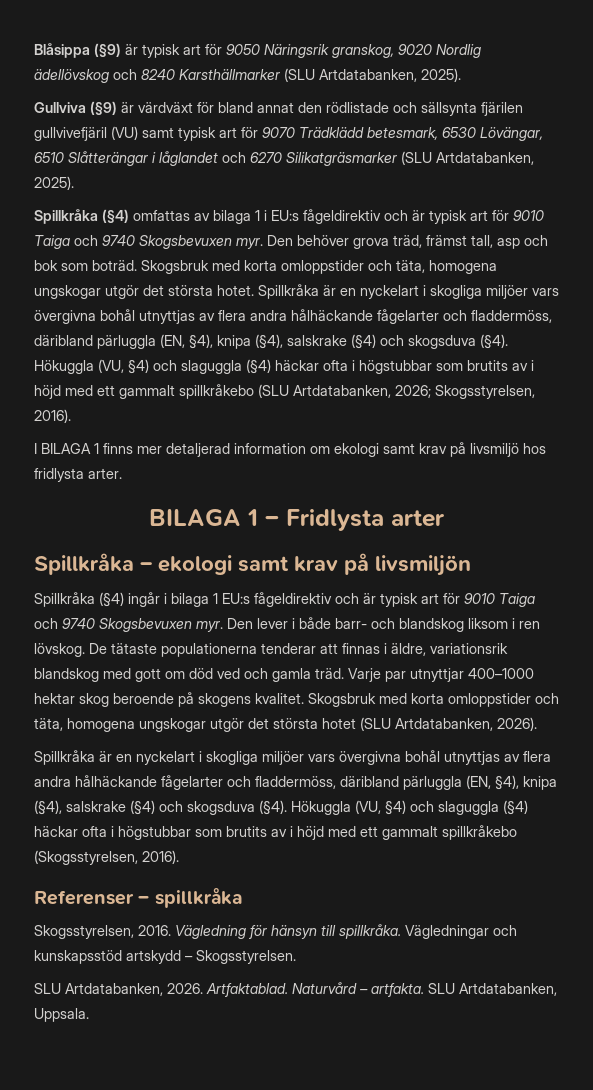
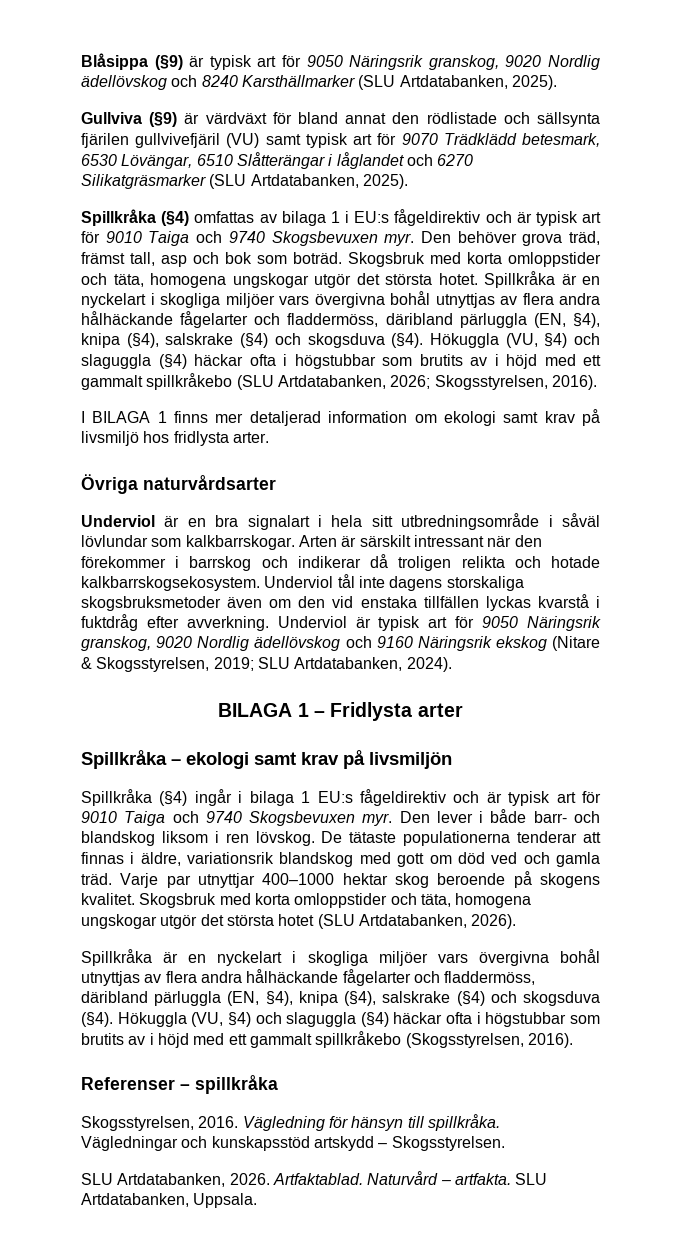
+ Övriga naturvårdsarter
+ Underviol är en bra signalart i hela sitt utbredningsområde i såväl lövlundar som kalkbarrskogar. Arten är särskilt intressant när den förekommer i barrskog och indikerar då troligen relikta och hotade kalkbarrskogsekosystem. Underviol tål inte dagens storskaliga skogsbruksmetoder även om den vid enstaka tillfällen lyckas kvarstå i fuktdråg efter avverkning. Underviol är typisk art för 9050 Näringsrik granskog, 9020 Nordlig ädellövskog och 9160 Näringsrik ekskog (Nitare & Skogsstyrelsen, 2019; SLU Artdatabanken, 2024).

